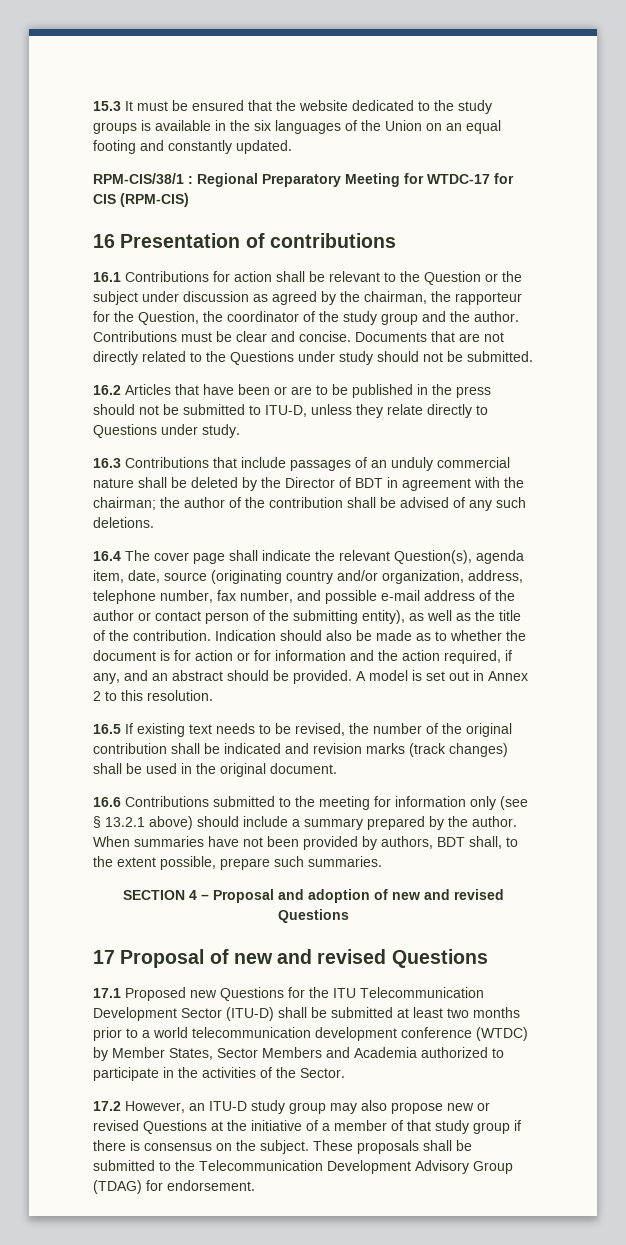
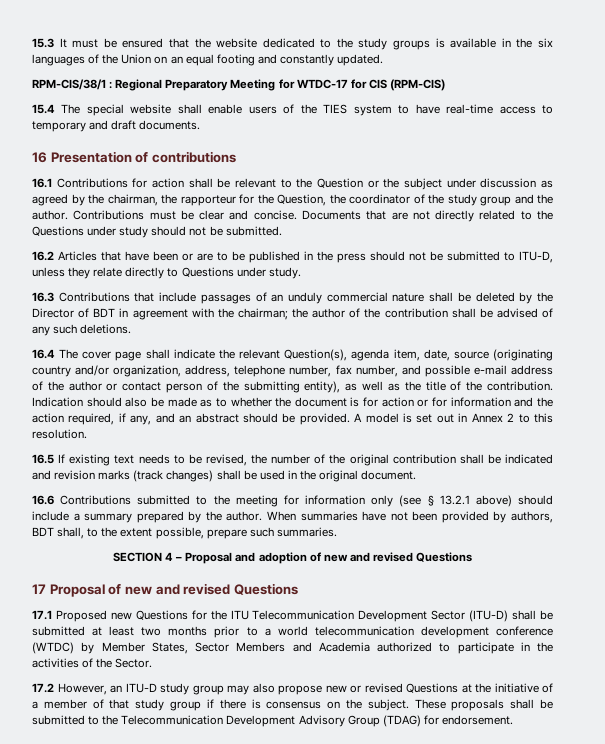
+ 15.4 The special website shall enable users of the TIES system to have real-time access to temporary and draft documents.

